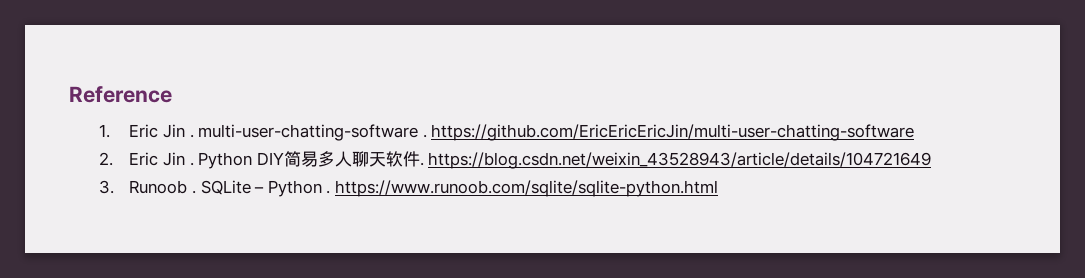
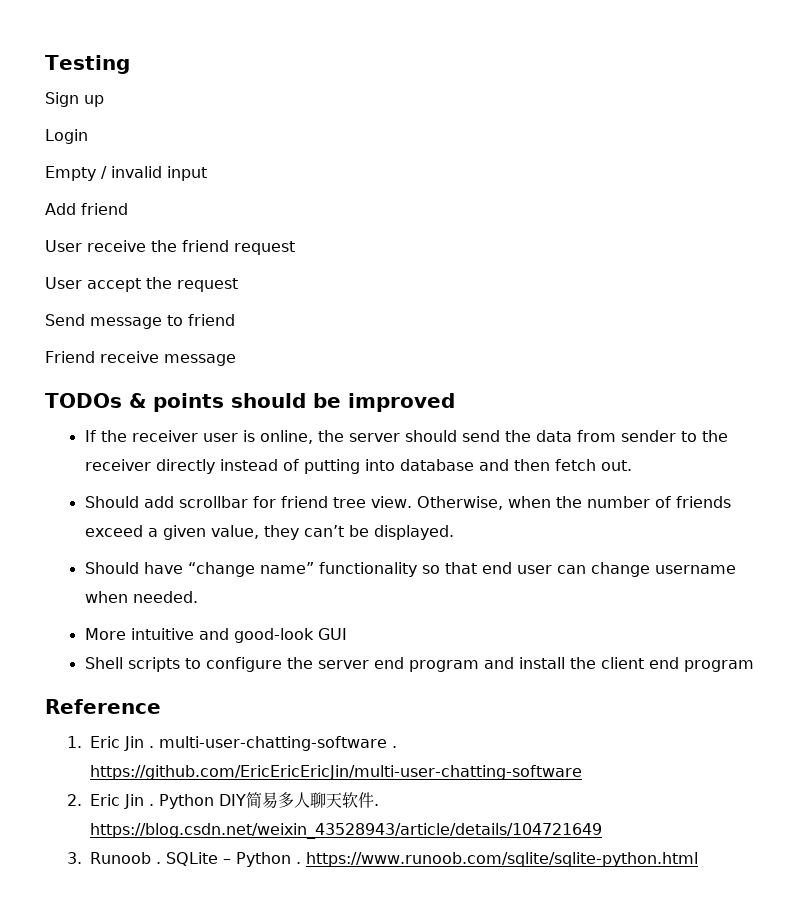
+ Testing
+ Sign up
+ Login
+ Empty / invalid input
+ Add friend
+ User receive the friend request
+ User accept the request
+ Send message to friend
+ Friend receive message
+ TODOs & points should be improved
+ If the receiver user is online, the server should send the data from sender to the receiver directly instead of putting into database and then fetch out.
+ Should add scrollbar for friend tree view. Otherwise, when the number of friends exceed a given value, they can’t be displayed.
+ Should have “change name” functionality so that end user can change username when needed.
+ More intuitive and good-look GUI
+ Shell scripts to configure the server end program and install the client end program

